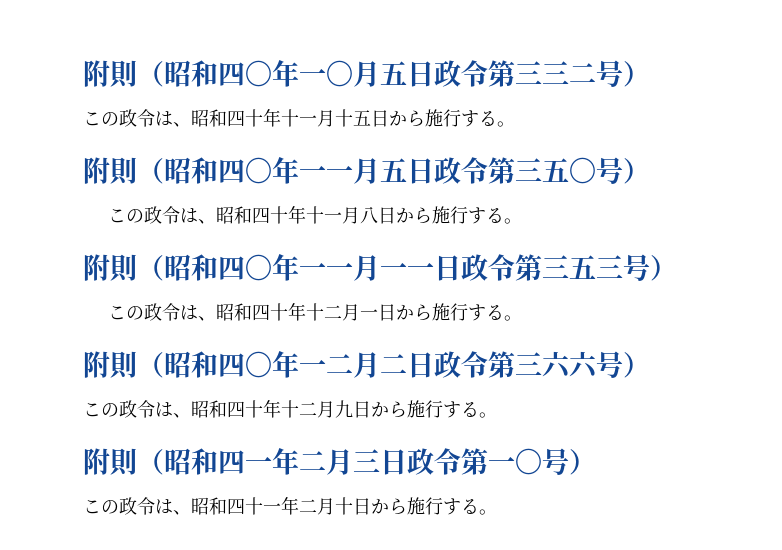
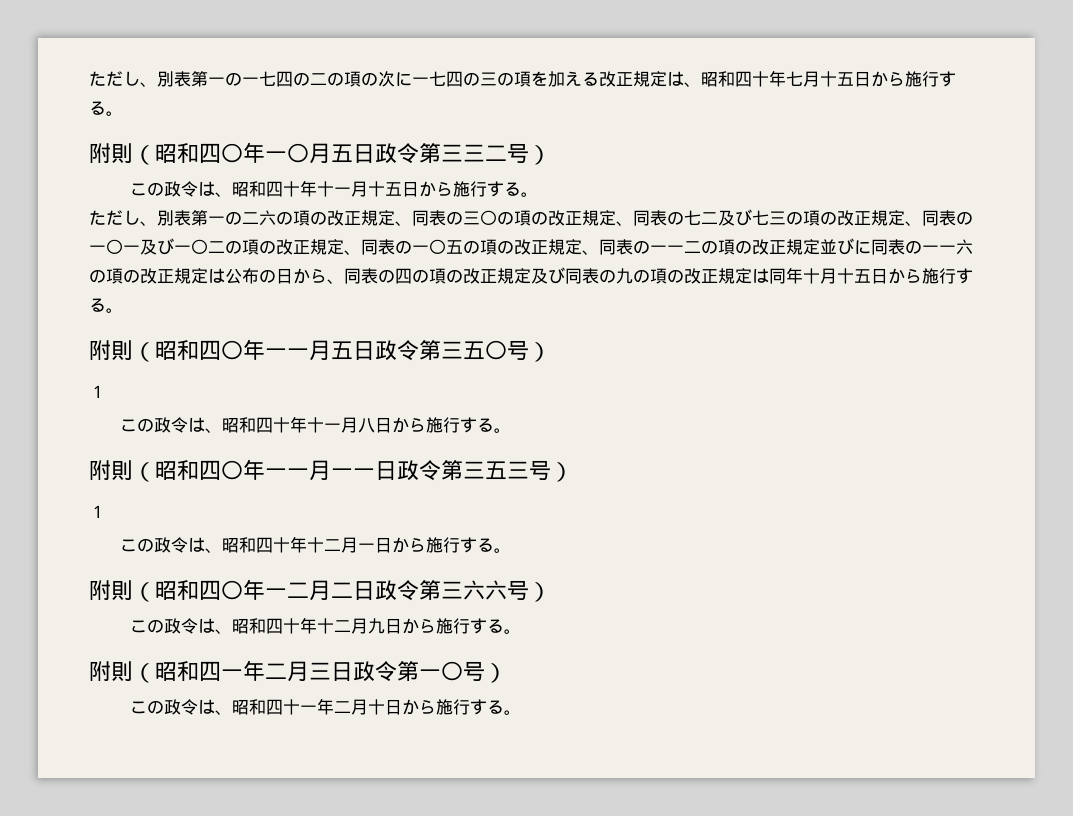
+ ただし、別表第一の一七四の二の項の次に一七四の三の項を加える改正規定は、昭和四十年七月十五日から施行する。
+ ただし、別表第一の二六の項の改正規定、同表の三〇の項の改正規定、同表の七二及び七三の項の改正規定、同表の一〇一及び一〇二の項の改正規定、同表の一〇五の項の改正規定、同表の一一二の項の改正規定並びに同表の一一六の項の改正規定は公布の日から、同表の四の項の改正規定及び同表の九の項の改正規定は同年十月十五日から施行する。
  附則（昭和四〇年一一月五日政令第三五〇号）
+ １
  附則（昭和四〇年一一月一一日政令第三五三号）
+ １

